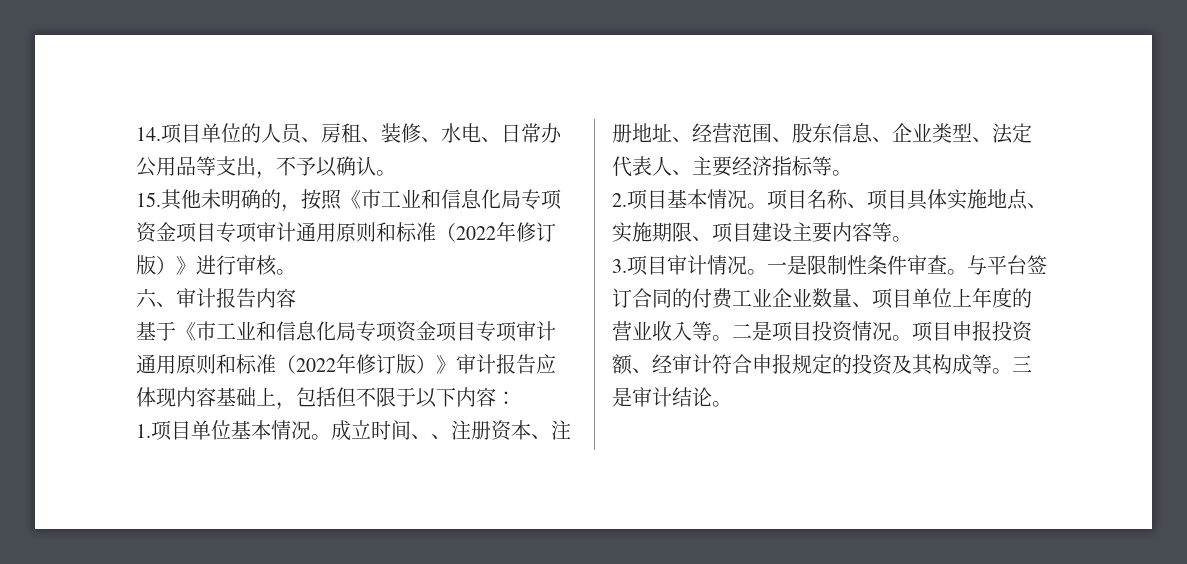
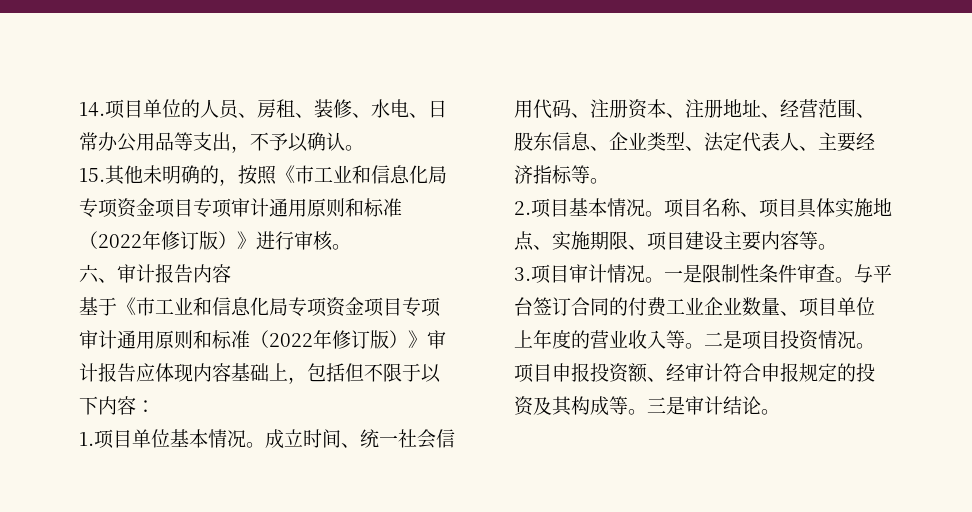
- 成立时间、、注册资本、注册地址、经营范围、股东信息、企业类型、法定代表人、主要经济指标等。
+ 成立时间、统一社会信用代码、注册资本、注册地址、经营范围、股东信息、企业类型、法定代表人、主要经济指标等。

